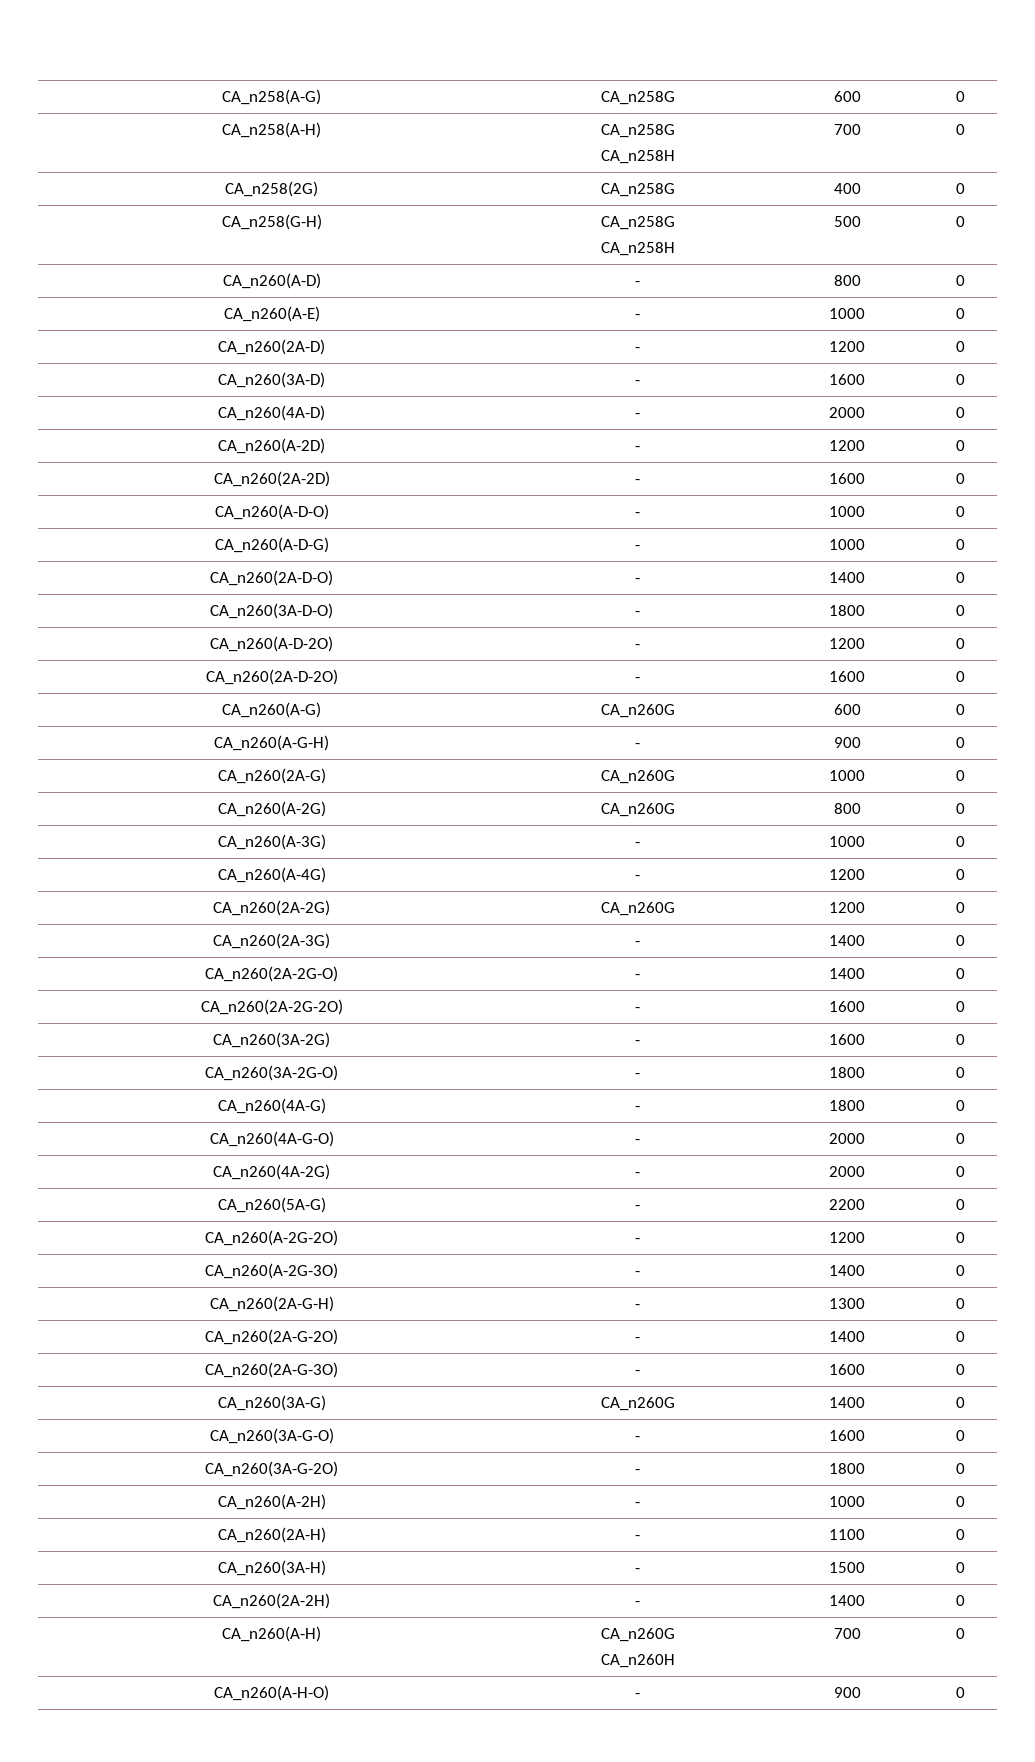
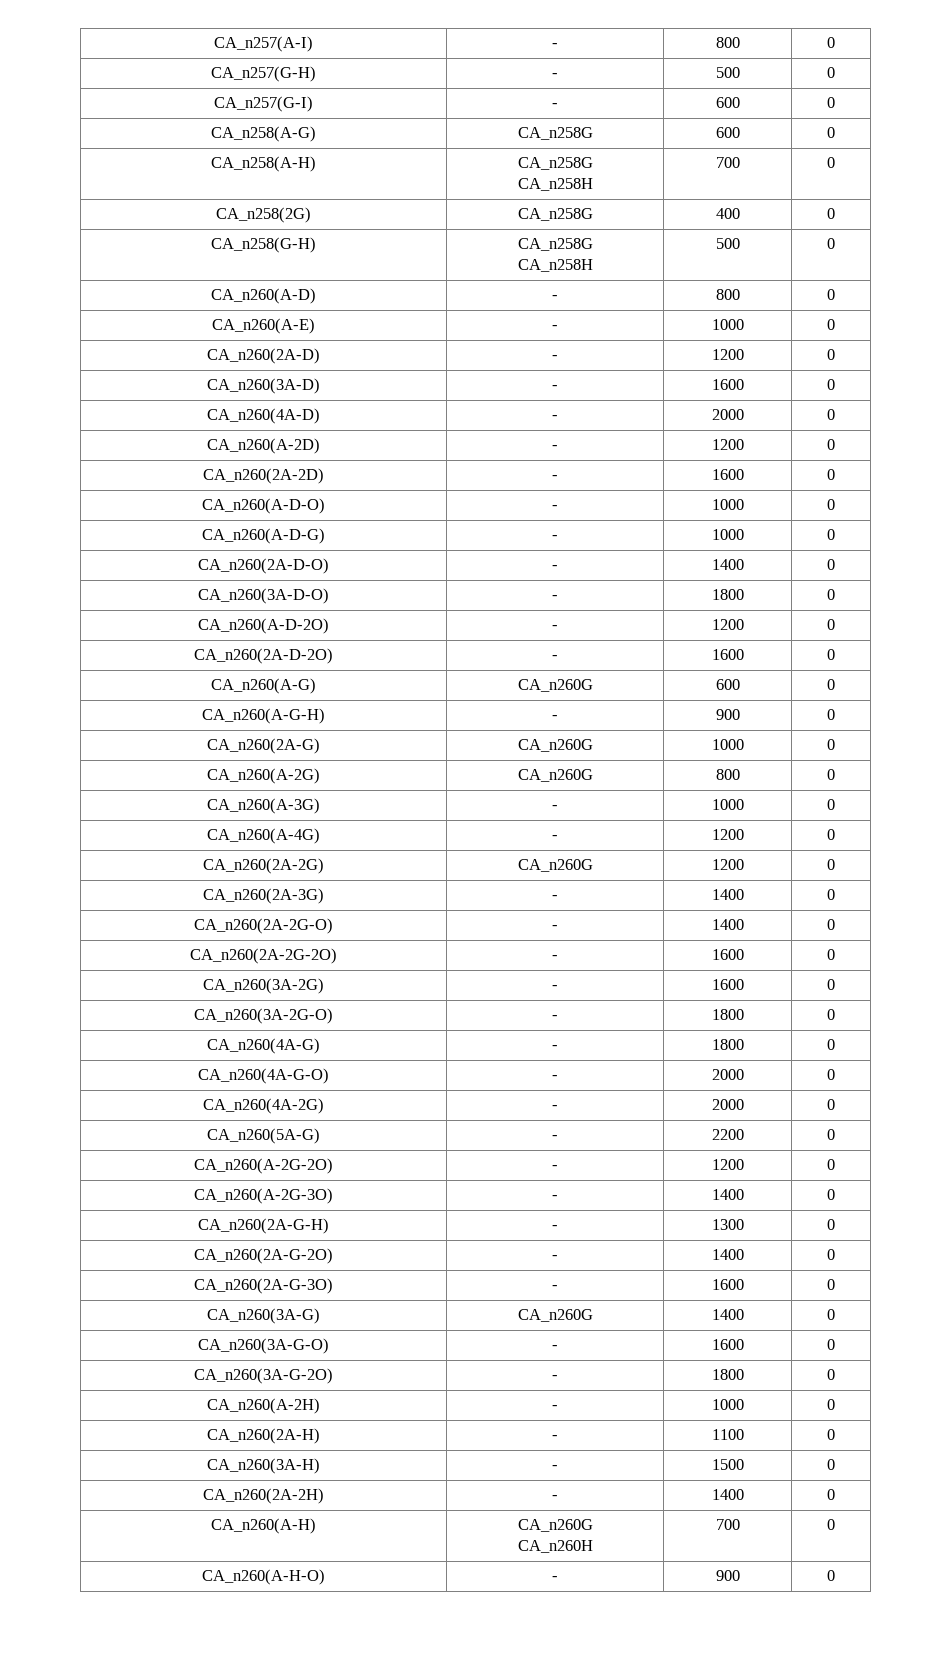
+ CA_n257(A-I) | - | 800 | 0
+ CA_n257(G-H) | - | 500 | 0
+ CA_n257(G-I) | - | 600 | 0

